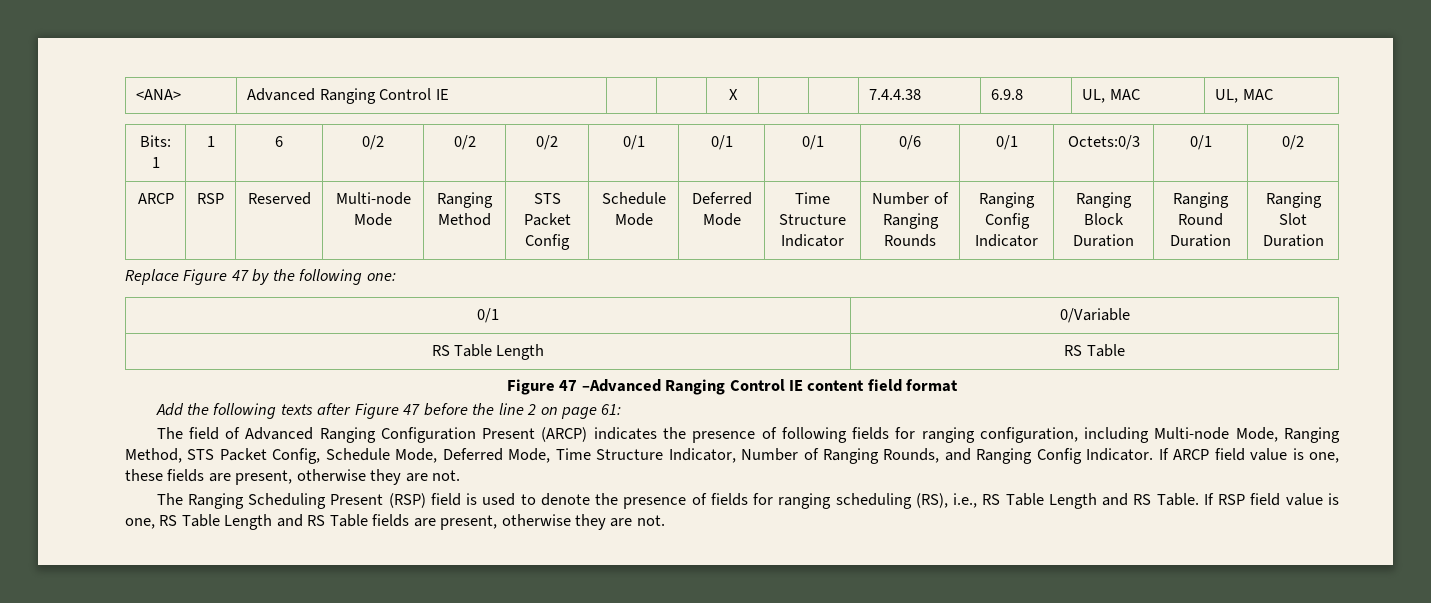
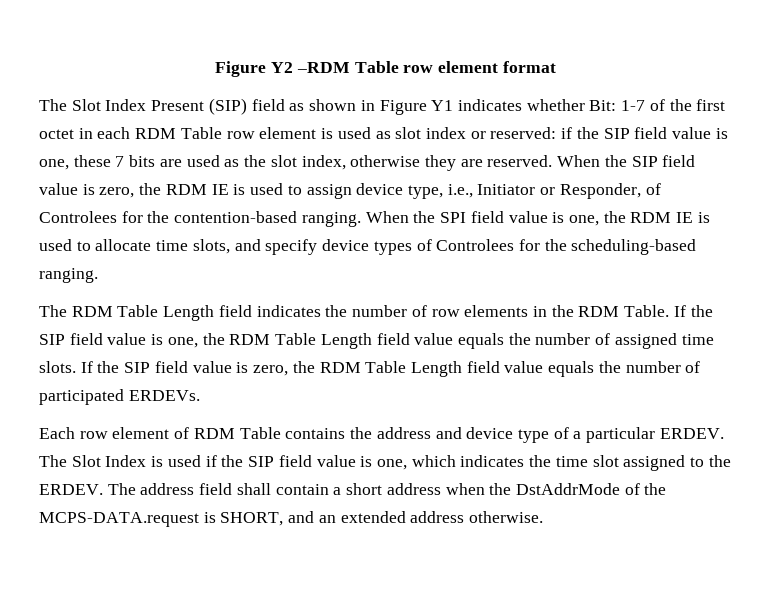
- <ANA> | Advanced Ranging Control IE | | | X | | | 7.4.4.38 | 6.9.8 | UL, MAC | UL, MAC
- Bits: 1 | 1 | 6 | 0/2 | 0/2 | 0/2 | 0/1 | 0/1 | 0/1 | 0/6 | 0/1 | Octets:0/3 | 0/1 | 0/2
- ARCP | RSP | Reserved | Multi-node Mode | Ranging Method | STS Packet Config | Schedule Mode | Deferred Mode | Time Structure Indicator | Number of Ranging Rounds | Ranging Config Indicator | Ranging Block Duration | Ranging Round Duration | Ranging Slot Duration
- Replace Figure 47 by the following one:
- 0/1 | 0/Variable
- RS Table Length | RS Table
- Figure 47 –Advanced Ranging Control IE content field format
- Add the following texts after Figure 47 before the line 2 on page 61:
- The field of Advanced Ranging Configuration Present (ARCP) indicates the presence of following fields for ranging configuration, including Multi-node Mode, Ranging Method, STS Packet Config, Schedule Mode, Deferred Mode, Time Structure Indicator, Number of Ranging Rounds, and Ranging Config Indicator. If ARCP field value is one, these fields are present, otherwise they are not.
- The Ranging Scheduling Present (RSP) field is used to denote the presence of fields for ranging scheduling (RS), i.e., RS Table Length and RS Table. If RSP field value is one, RS Table Length and RS Table fields are present, otherwise they are not.
+ Figure Y2 –RDM Table row element format
+ The Slot Index Present (SIP) field as shown in Figure Y1 indicates whether Bit: 1-7 of the first octet in each RDM Table row element is used as slot index or reserved: if the SIP field value is one, these 7 bits are used as the slot index, otherwise they are reserved. When the SIP field value is zero, the RDM IE is used to assign device type, i.e., Initiator or Responder, of Controlees for the contention-based ranging. When the SPI field value is one, the RDM IE is used to allocate time slots, and specify device types of Controlees for the scheduling-based ranging.
+ The RDM Table Length field indicates the number of row elements in the RDM Table. If the SIP field value is one, the RDM Table Length field value equals the number of assigned time slots. If the SIP field value is zero, the RDM Table Length field value equals the number of participated ERDEVs.
+ Each row element of RDM Table contains the address and device type of a particular ERDEV. The Slot Index is used if the SIP field value is one, which indicates the time slot assigned to the ERDEV. The address field shall contain a short address when the DstAddrMode of the MCPS-DATA.request is SHORT, and an extended address otherwise.

